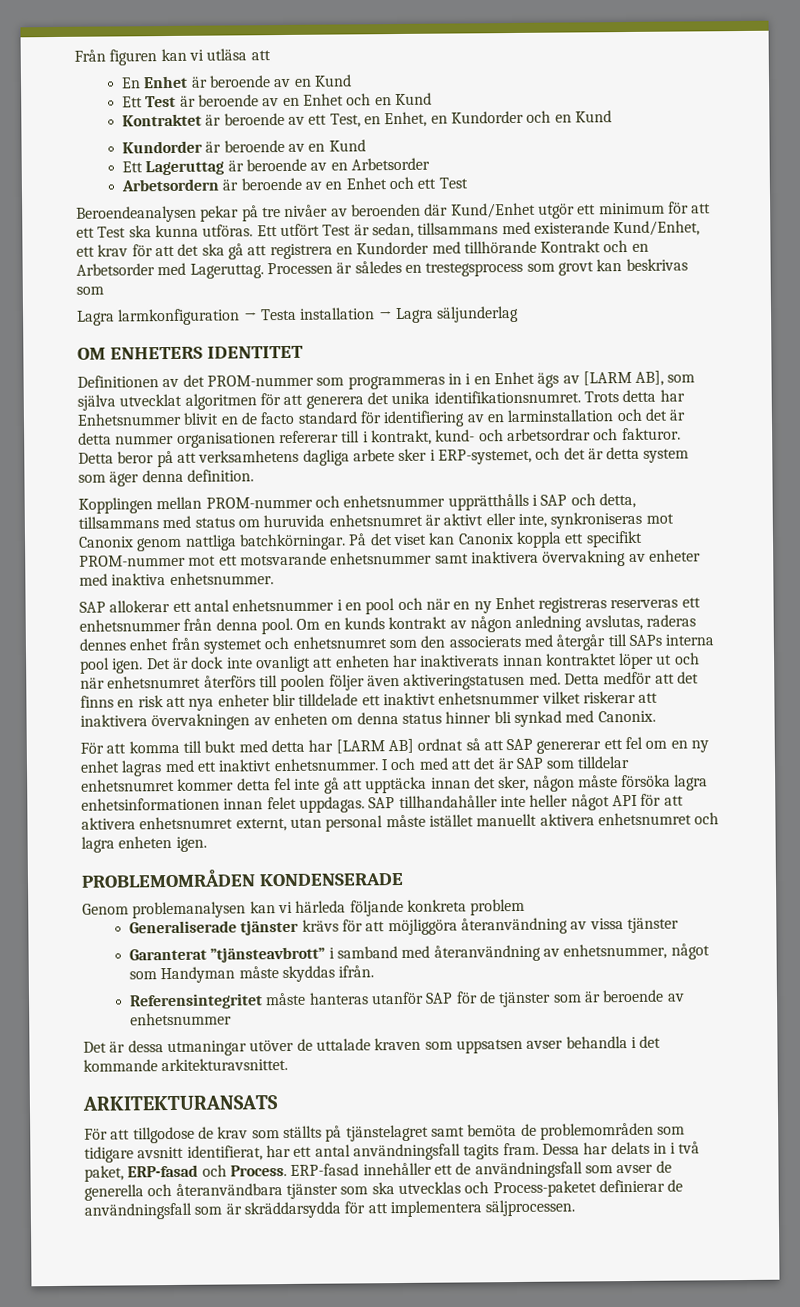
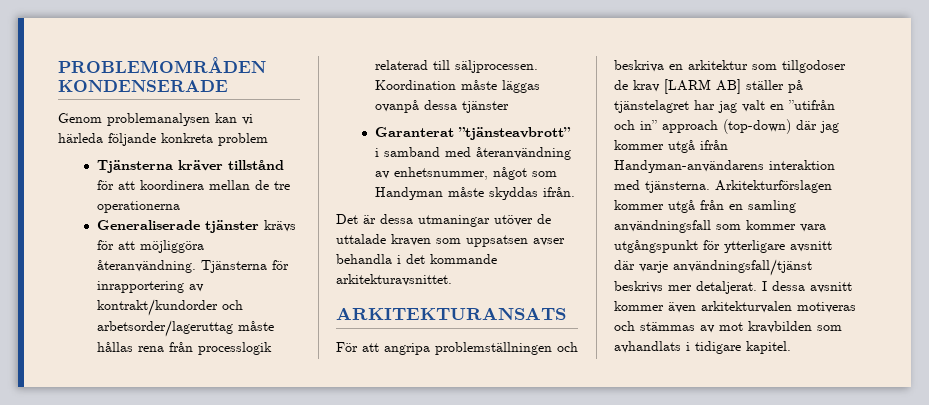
- Från figuren kan vi utläsa att
- En Enhet är beroende av en Kund
- Ett Test är beroende av en Enhet och en Kund
- Kontraktet är beroende av ett Test, en Enhet, en Kundorder och en Kund
- Kundorder är beroende av en Kund
- Ett Lageruttag är beroende av en Arbetsorder
- Arbetsordern är beroende av en Enhet och ett Test
- Beroendeanalysen pekar på tre nivåer av beroenden där Kund/Enhet utgör ett minimum för att ett Test ska kunna utföras. Ett utfört Test är sedan, tillsammans med existerande Kund/Enhet, ett krav för att det ska gå att registrera en Kundorder med tillhörande Kontrakt och en Arbetsorder med Lageruttag. Processen är således en trestegsprocess som grovt kan beskrivas som
- Lagra larmkonfiguration → Testa installation → Lagra säljunderlag
- OM ENHETERS IDENTITET
- Definitionen av det PROM-nummer som programmeras in i en Enhet ägs av [LARM AB], som själva utvecklat algoritmen för att generera det unika identifikationsnumret. Trots detta har Enhetsnummer blivit en de facto standard för identifiering av en larminstallation och det är detta nummer organisationen refererar till i kontrakt, kund- och arbetsordrar och fakturor. Detta beror på att verksamhetens dagliga arbete sker i ERP-systemet, och det är detta system som äger denna definition.
- Kopplingen mellan PROM-nummer och enhetsnummer upprätthålls i SAP och detta, tillsammans med status om huruvida enhetsnumret är aktivt eller inte, synkroniseras mot Canonix genom nattliga batchkörningar. På det viset kan Canonix koppla ett specifikt PROM-nummer mot ett motsvarande enhetsnummer samt inaktivera övervakning av enheter med inaktiva enhetsnummer.
- SAP allokerar ett antal enhetsnummer i en pool och när en ny Enhet registreras reserveras ett enhetsnummer från denna pool. Om en kunds kontrakt av någon anledning avslutas, raderas dennes enhet från systemet och enhetsnumret som den associerats med återgår till SAPs interna pool igen. Det är dock inte ovanligt att enheten har inaktiverats innan kontraktet löper ut och när enhetsnumret återförs till poolen följer även aktiveringstatusen med. Detta medför att det finns en risk att nya enheter blir tilldelade ett inaktivt enhetsnummer vilket riskerar att inaktivera övervakningen av enheten om denna status hinner bli synkad med Canonix.
- För att komma till bukt med detta har [LARM AB] ordnat så att SAP genererar ett fel om en ny enhet lagras med ett inaktivt enhetsnummer. I och med att det är SAP som tilldelar enhetsnumret kommer detta fel inte gå att upptäcka innan det sker, någon måste försöka lagra enhetsinformationen innan felet uppdagas. SAP tillhandahåller inte heller något API för att aktivera enhetsnumret externt, utan personal måste istället manuellt aktivera enhetsnumret och lagra enheten igen.
+ Tjänsterna kräver tillstånd för att koordinera mellan de tre operationerna
- Generaliserade tjänster krävs för att möjliggöra återanvändning av vissa tjänster
+ Generaliserade tjänster krävs för att möjliggöra återanvändning. Tjänsterna för inrapportering av kontrakt/kundorder och arbetsorder/lageruttag måste hållas rena från processlogik relaterad till säljprocessen. Koordination måste läggas ovanpå dessa tjänster
- Referensintegritet måste hanteras utanför SAP för de tjänster som är beroende av enhetsnummer
- För att tillgodose de krav som ställts på tjänstelagret samt bemöta de problemområden som tidigare avsnitt identifierat, har ett antal användningsfall tagits fram. Dessa har delats in i två paket, ERP-fasad och Process. ERP-fasad innehåller ett de användningsfall som avser de generella och återanvändbara tjänster som ska utvecklas och Process-paketet definierar de användningsfall som är skräddarsydda för att implementera säljprocessen.
+ För att angripa problemställningen och beskriva en arkitektur som tillgodoser de krav [LARM AB] ställer på tjänstelagret har jag valt en ”utifrån och in” approach (top-down) där jag kommer utgå ifrån Handyman-användarens interaktion med tjänsterna. Arkitekturförslagen kommer utgå från en samling användningsfall som kommer vara utgångspunkt för ytterligare avsnitt där varje användningsfall/tjänst beskrivs mer detaljerat. I dessa avsnitt kommer även arkitekturvalen motiveras och stämmas av mot kravbilden som avhandlats i tidigare kapitel.

